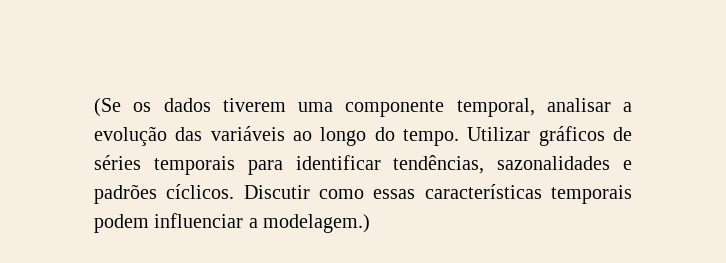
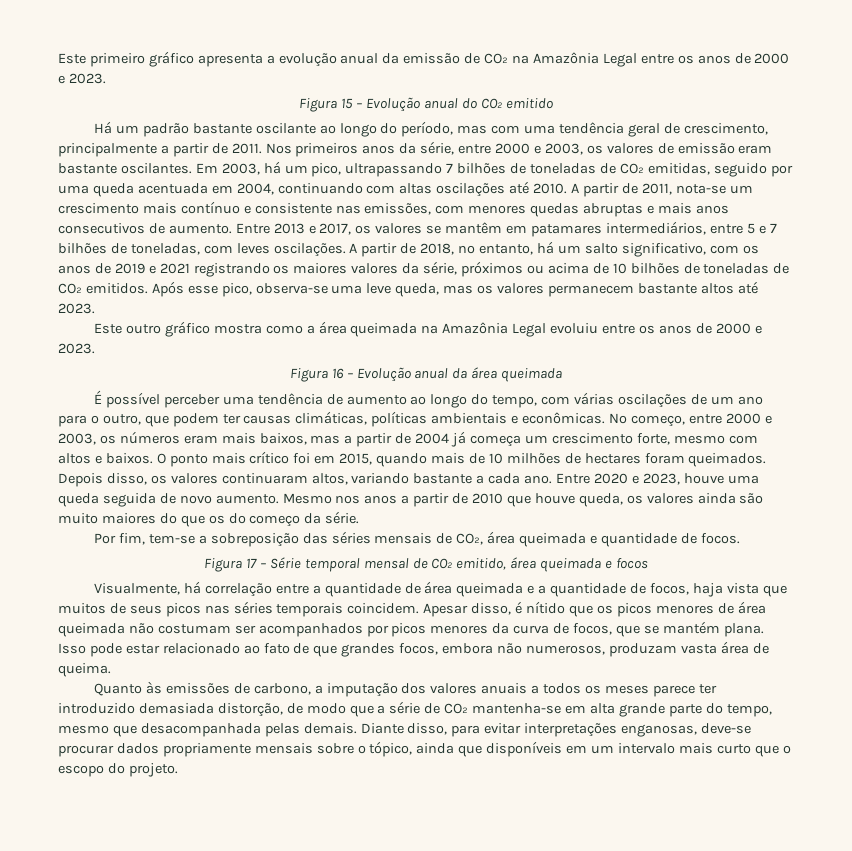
- (Se os dados tiverem uma componente temporal, analisar a evolução das variáveis ao longo do tempo. Utilizar gráficos de séries temporais para identificar tendências, sazonalidades e padrões cíclicos. Discutir como essas características temporais podem influenciar a modelagem.)
+ Este primeiro gráfico apresenta a evolução anual da emissão de CO₂ na Amazônia Legal entre os anos de 2000 e 2023.
+ Figura 15 – Evolução anual do CO₂ emitido
+ Há um padrão bastante oscilante ao longo do período, mas com uma tendência geral de crescimento, principalmente a partir de 2011. Nos primeiros anos da série, entre 2000 e 2003, os valores de emissão eram bastante oscilantes. Em 2003, há um pico, ultrapassando 7 bilhões de toneladas de CO₂ emitidas, seguido por uma queda acentuada em 2004, continuando com altas oscilações até 2010. A partir de 2011, nota-se um crescimento mais contínuo e consistente nas emissões, com menores quedas abruptas e mais anos consecutivos de aumento. Entre 2013 e 2017, os valores se mantêm em patamares intermediários, entre 5 e 7 bilhões de toneladas, com leves oscilações. A partir de 2018, no entanto, há um salto significativo, com os anos de 2019 e 2021 registrando os maiores valores da série, próximos ou acima de 10 bilhões de toneladas de CO₂ emitidos. Após esse pico, observa-se uma leve queda, mas os valores permanecem bastante altos até 2023.
+ Este outro gráfico mostra como a área queimada na Amazônia Legal evoluiu entre os anos de 2000 e 2023.
+ Figura 16 – Evolução anual da área queimada
+ É possível perceber uma tendência de aumento ao longo do tempo, com várias oscilações de um ano para o outro, que podem ter causas climáticas, políticas ambientais e econômicas. No começo, entre 2000 e 2003, os números eram mais baixos, mas a partir de 2004 já começa um crescimento forte, mesmo com altos e baixos. O ponto mais crítico foi em 2015, quando mais de 10 milhões de hectares foram queimados. Depois disso, os valores continuaram altos, variando bastante a cada ano. Entre 2020 e 2023, houve uma queda seguida de novo aumento. Mesmo nos anos a partir de 2010 que houve queda, os valores ainda são muito maiores do que os do começo da série.
+ Por fim, tem-se a sobreposição das séries mensais de CO₂, área queimada e quantidade de focos.
+ Figura 17 – Série temporal mensal de CO₂ emitido, área queimada e focos
+ Visualmente, há correlação entre a quantidade de área queimada e a quantidade de focos, haja vista que muitos de seus picos nas séries temporais coincidem. Apesar disso, é nítido que os picos menores de área queimada não costumam ser acompanhados por picos menores da curva de focos, que se mantém plana. Isso pode estar relacionado ao fato de que grandes focos, embora não numerosos, produzam vasta área de queima.
+ Quanto às emissões de carbono, a imputação dos valores anuais a todos os meses parece ter introduzido demasiada distorção, de modo que a série de CO₂ mantenha-se em alta grande parte do tempo, mesmo que desacompanhada pelas demais. Diante disso, para evitar interpretações enganosas, deve-se procurar dados propriamente mensais sobre o tópico, ainda que disponíveis em um intervalo mais curto que o escopo do projeto.

